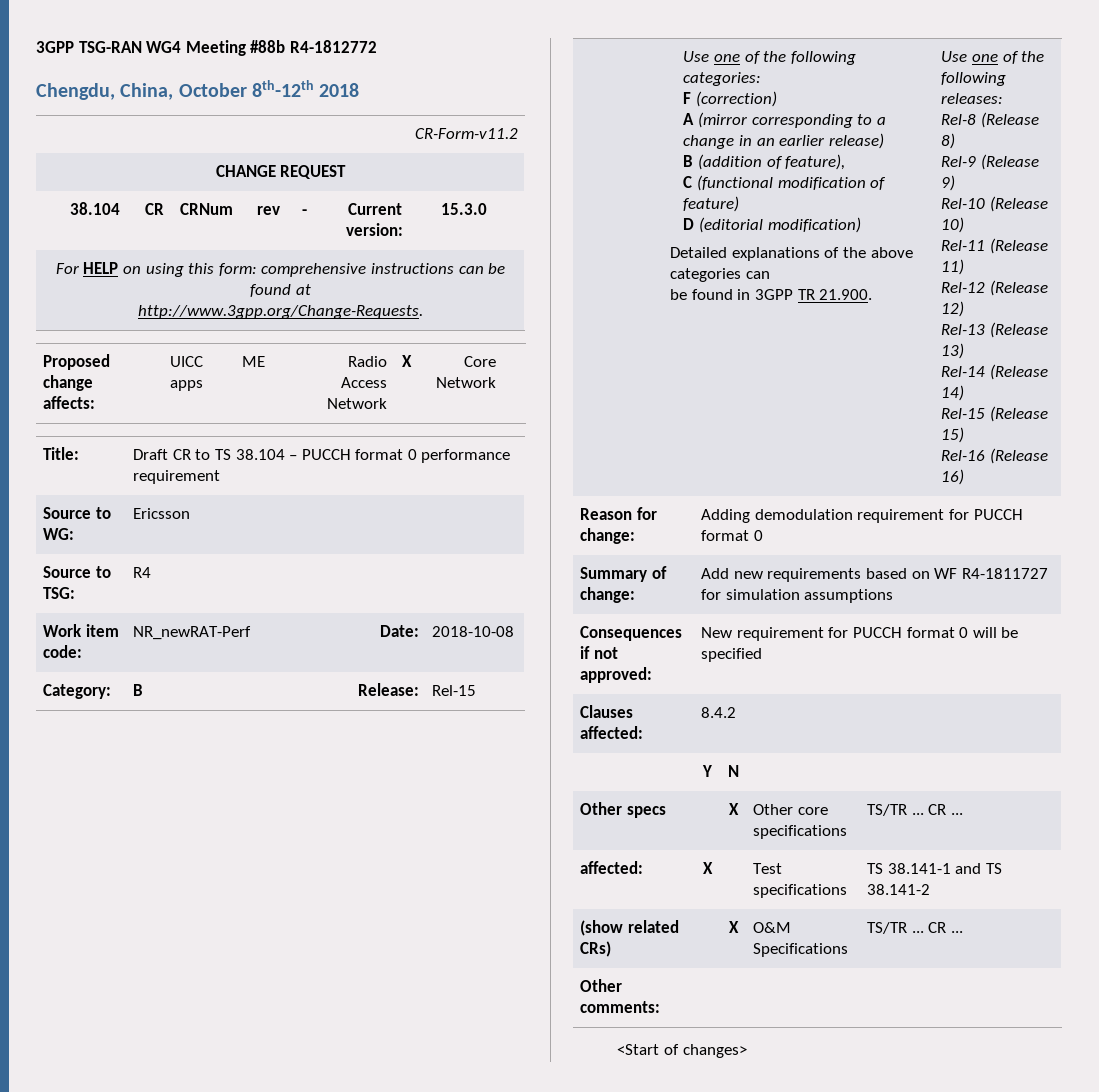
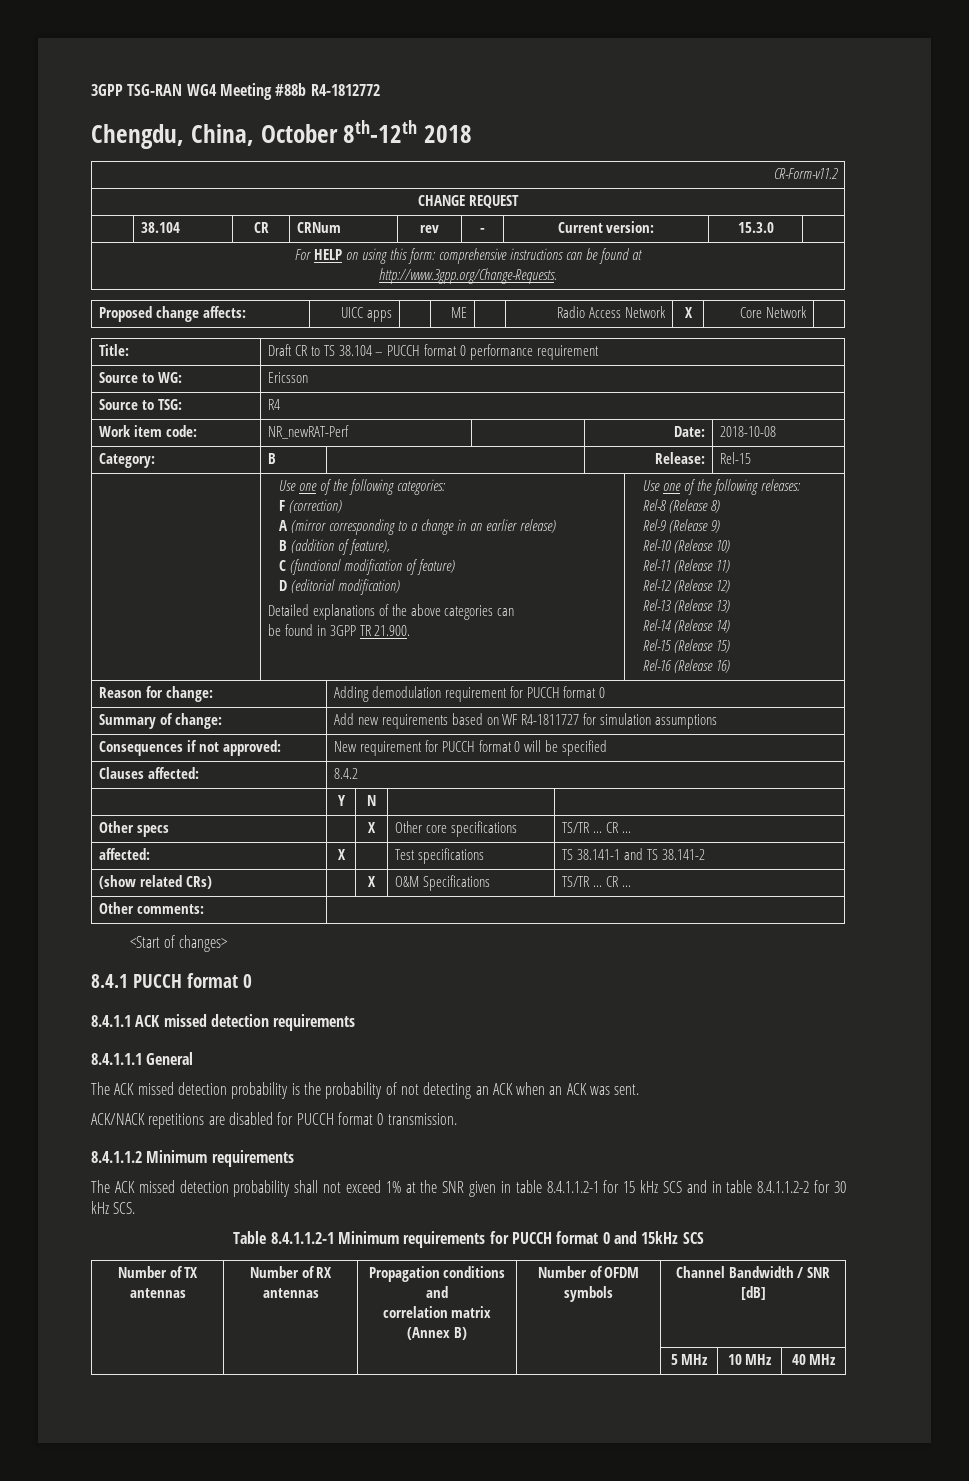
+ 8.4.1 PUCCH format 0
+ 8.4.1.1 ACK missed detection requirements
+ 8.4.1.1.1 General
+ The ACK missed detection probability is the probability of not detecting an ACK when an ACK was sent.
+ ACK/NACK repetitions are disabled for PUCCH format 0 transmission.
+ 8.4.1.1.2 Minimum requirements
+ The ACK missed detection probability shall not exceed 1% at the SNR given in table 8.4.1.1.2-1 for 15 kHz SCS and in table 8.4.1.1.2-2 for 30 kHz SCS.
+ Table 8.4.1.1.2-1 Minimum requirements for PUCCH format 0 and 15kHz SCS
+ Number of TX antennas | Number of RX antennas | Propagation conditions and
+ correlation matrix (Annex B) | Number of OFDM symbols | Channel Bandwidth / SNR [dB]
+ | | | | 5 MHz | 10 MHz | 40 MHz

